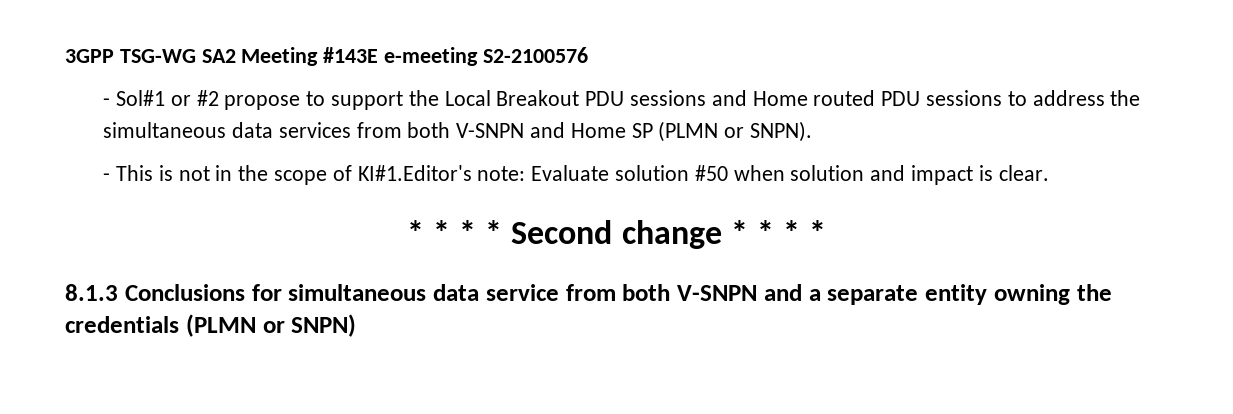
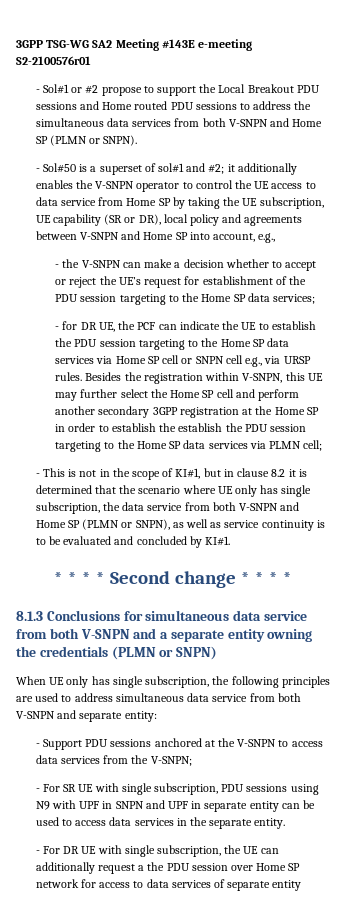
- 3GPP TSG-WG SA2 Meeting #143E e-meeting S2-2100576
+ 3GPP TSG-WG SA2 Meeting #143E e-meeting S2-2100576r01
+ - Sol#50 is a superset of sol#1 and #2; it additionally enables the V-SNPN operator to control the UE access to data service from Home SP by taking the UE subscription, UE capability (SR or DR), local policy and agreements between V-SNPN and Home SP into account, e.g.,
+ - the V-SNPN can make a decision whether to accept or reject the UE’s request for establishment of the PDU session targeting to the Home SP data services;
+ - for DR UE, the PCF can indicate the UE to establish the PDU session targeting to the Home SP data services via Home SP cell or SNPN cell e.g., via URSP rules. Besides the registration within V-SNPN, this UE may further select the Home SP cell and perform another secondary 3GPP registration at the Home SP in order to establish the establish the PDU session targeting to the Home SP data services via PLMN cell;
- - This is not in the scope of KI#1.Editor's note: Evaluate solution #50 when solution and impact is clear.
+ - This is not in the scope of KI#1, but in clause 8.2 it is determined that the scenario where UE only has single subscription, the data service from both V-SNPN and Home SP (PLMN or SNPN), as well as service continuity is to be evaluated and concluded by KI#1.
+ When UE only has single subscription, the following principles are used to address simultaneous data service from both V-SNPN and separate entity:
+ - Support PDU sessions anchored at the V-SNPN to access data services from the V-SNPN;
+ - For SR UE with single subscription, PDU sessions using N9 with UPF in SNPN and UPF in separate entity can be used to access data services in the separate entity.
+ - For DR UE with single subscription, the UE can additionally request a the PDU session over Home SP network for access to data services of separate entity

